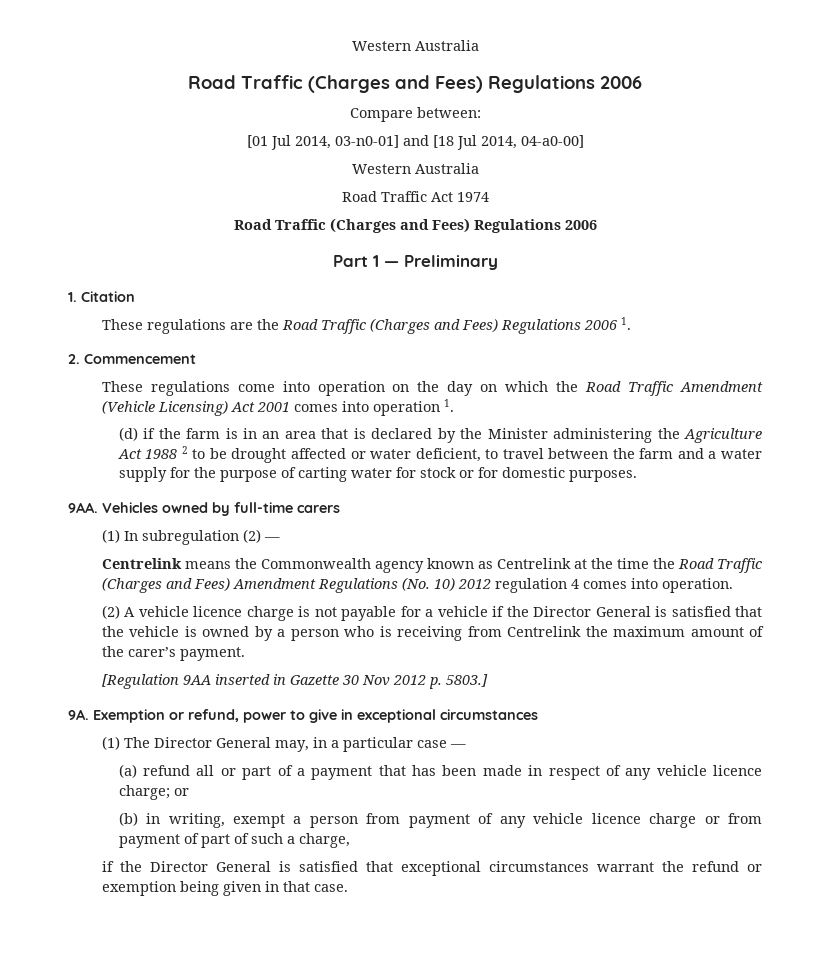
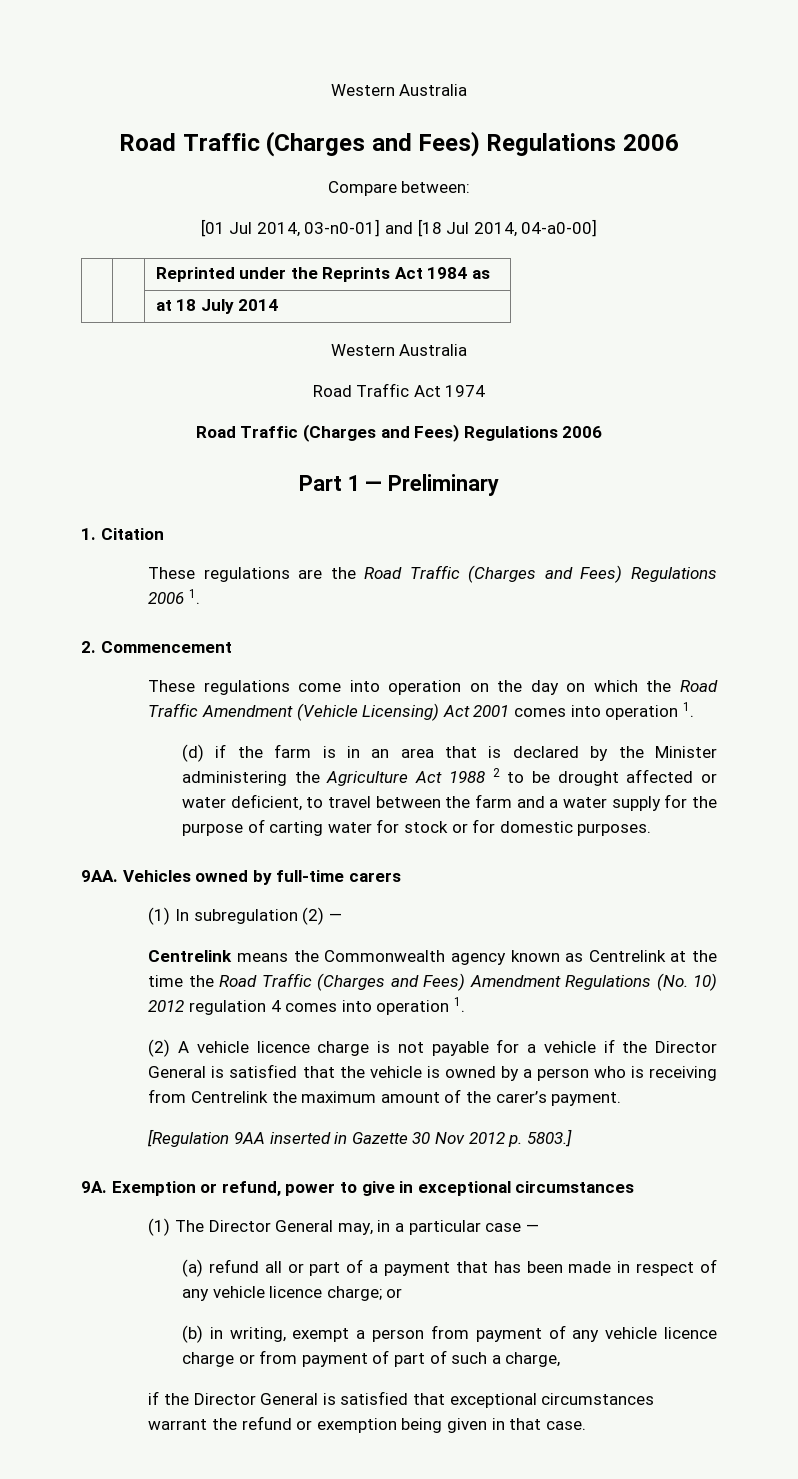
+ | | Reprinted under the Reprints Act 1984 as
+ | | at 18 July 2014
- Centrelink means the Commonwealth agency known as Centrelink at the time the Road Traffic (Charges and Fees) Amendment Regulations (No. 10) 2012 regulation 4 comes into operation.
+ Centrelink means the Commonwealth agency known as Centrelink at the time the Road Traffic (Charges and Fees) Amendment Regulations (No. 10) 2012 regulation 4 comes into operation 1.

